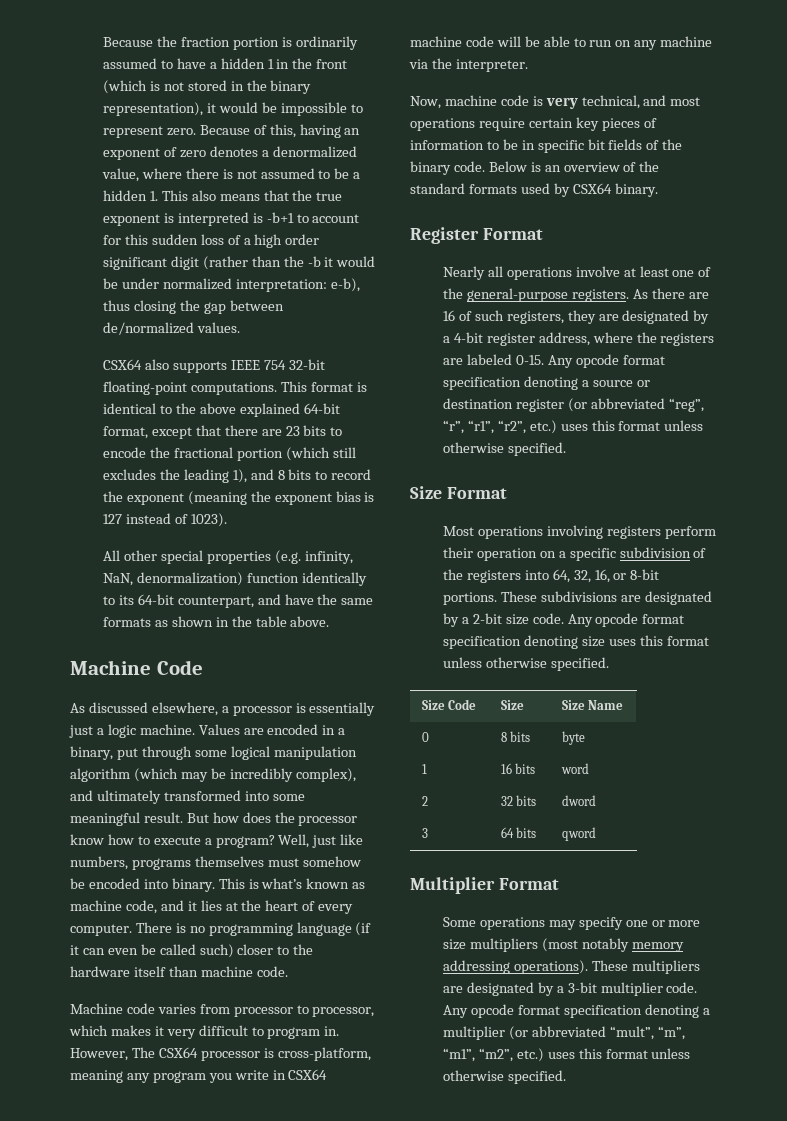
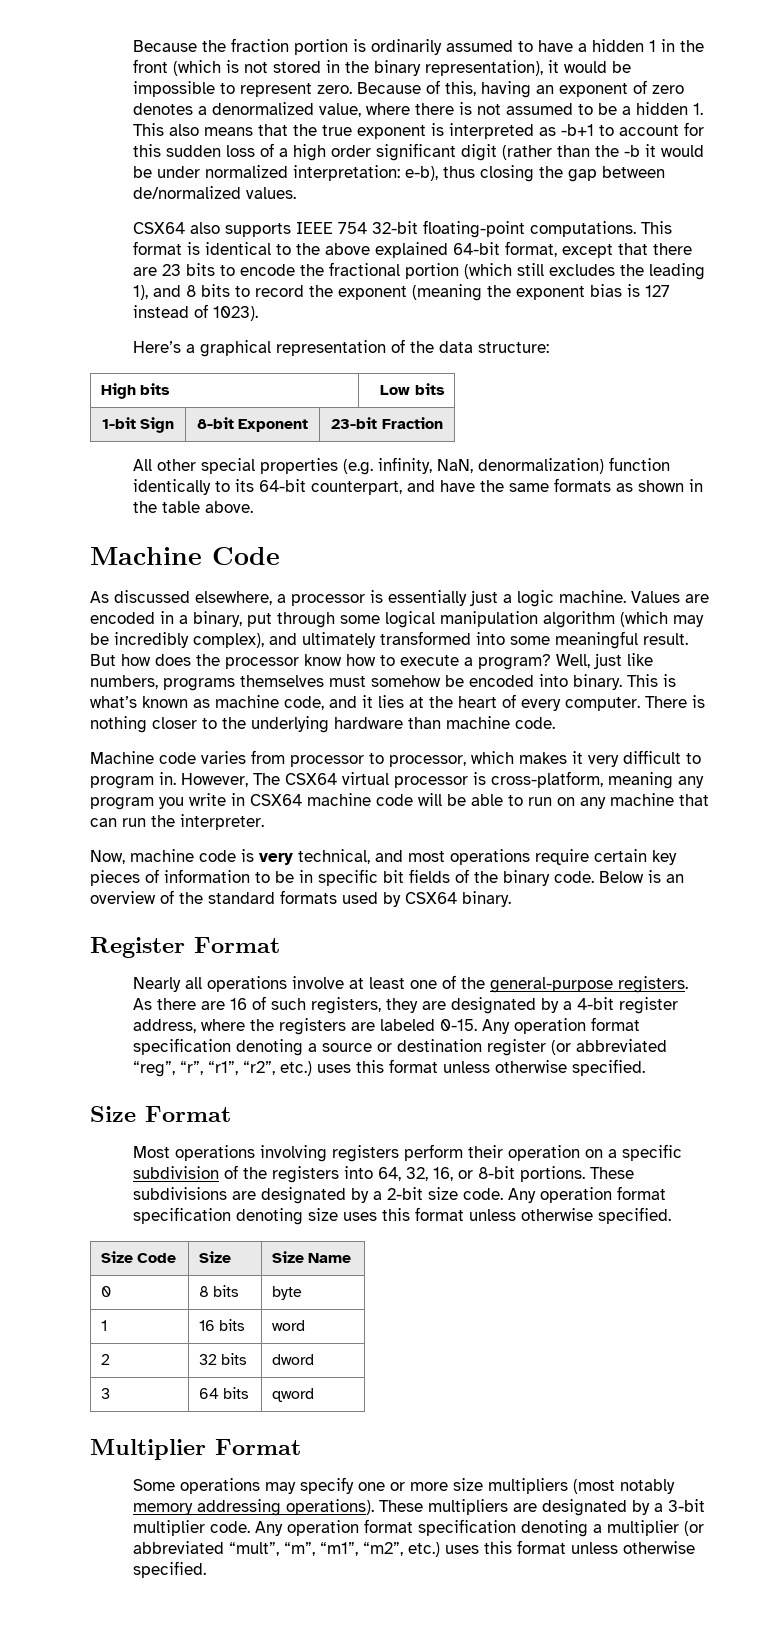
- Because of this, having an exponent of zero denotes a denormalized value, where there is not assumed to be a hidden 1. This also means that the true exponent is interpreted is -b+1 to account for this sudden loss of a high order significant digit (rather than the -b it would be under normalized interpretation:
+ Because of this, having an exponent of zero denotes a denormalized value, where there is not assumed to be a hidden 1. This also means that the true exponent is interpreted as -b+1 to account for this sudden loss of a high order significant digit (rather than the -b it would be under normalized interpretation:
+ Here’s a graphical representation of the data structure:
+ High bits | Low bits
+ 1-bit Sign | 8-bit Exponent | 23-bit Fraction
- There is no programming language (if it can even be called such) closer to the hardware itself than machine code.
+ There is nothing closer to the underlying hardware than machine code.
- However, The CSX64 processor is cross-platform, meaning any program you write in CSX64 machine code will be able to run on any machine via the interpreter.
+ However, The CSX64 virtual processor is cross-platform, meaning any program you write in CSX64 machine code will be able to run on any machine that can run the interpreter.
- Any opcode format specification denoting a source or destination register (or abbreviated “reg”, “r”, “r1”, “r2”, etc.) uses this format unless otherwise specified.
+ Any operation format specification denoting a source or destination register (or abbreviated “reg”, “r”, “r1”, “r2”, etc.) uses this format unless otherwise specified.
- Any opcode format specification denoting size uses this format unless otherwise specified.
+ Any operation format specification denoting size uses this format unless otherwise specified.
- Any opcode format specification denoting a multiplier (or abbreviated “mult”, “m”, “m1”, “m2”, etc.) uses this format unless otherwise specified.
+ Any operation format specification denoting a multiplier (or abbreviated “mult”, “m”, “m1”, “m2”, etc.) uses this format unless otherwise specified.

